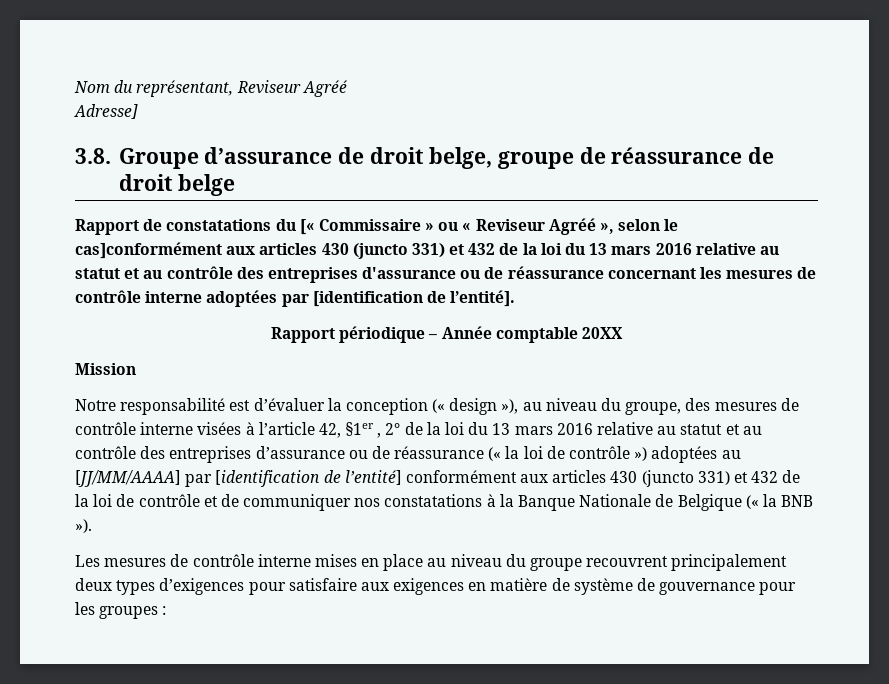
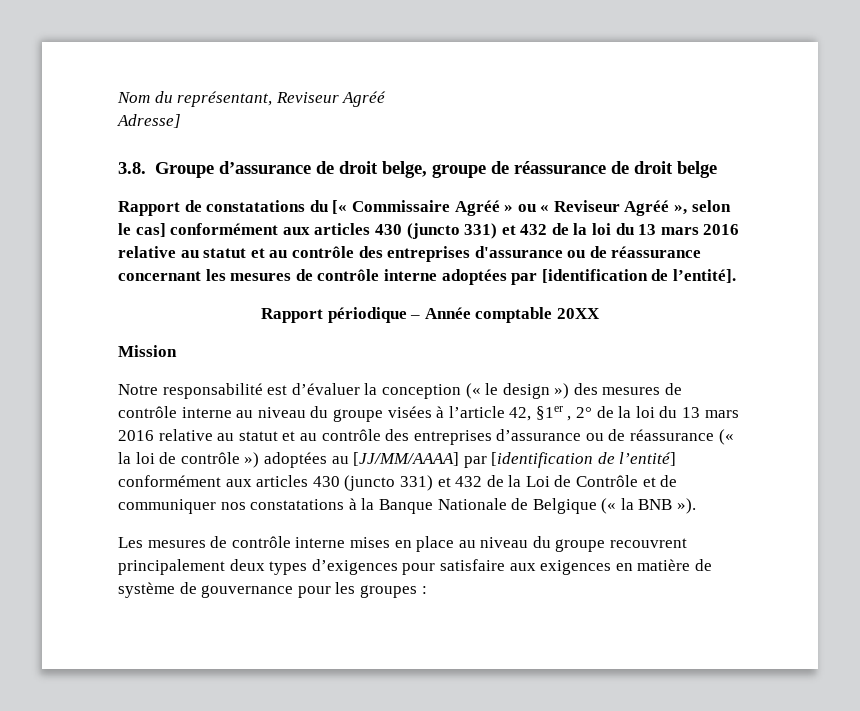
- Rapport de constatations du [« Commissaire » ou « Reviseur Agréé », selon le cas]conformément aux articles 430 (juncto 331) et 432 de la loi du 13 mars 2016 relative au statut et au contrôle des entreprises d'assurance ou de réassurance concernant les mesures de contrôle interne adoptées par [identification de l’entité].
+ Rapport de constatations du [« Commissaire Agréé » ou « Reviseur Agréé », selon le cas] conformément aux articles 430 (juncto 331) et 432 de la loi du 13 mars 2016 relative au statut et au contrôle des entreprises d'assurance ou de réassurance concernant les mesures de contrôle interne adoptées par [identification de l’entité].
- Notre responsabilité est d’évaluer la conception (« design »), au niveau du groupe, des mesures de contrôle interne visées à l’article 42, §1er , 2° de la loi du 13 mars 2016 relative au statut et au contrôle des entreprises d’assurance ou de réassurance (« la loi de contrôle ») adoptées au [JJ/MM/AAAA] par [identification de l’entité] conformément aux articles 430 (juncto 331) et 432 de la loi de contrôle et de communiquer nos constatations à la Banque Nationale de Belgique (« la BNB »).
+ Notre responsabilité est d’évaluer la conception (« le design ») des mesures de contrôle interne au niveau du groupe visées à l’article 42, §1er , 2° de la loi du 13 mars 2016 relative au statut et au contrôle des entreprises d’assurance ou de réassurance (« la loi de contrôle ») adoptées au [JJ/MM/AAAA] par [identification de l’entité] conformément aux articles 430 (juncto 331) et 432 de la Loi de Contrôle et de communiquer nos constatations à la Banque Nationale de Belgique (« la BNB »).

